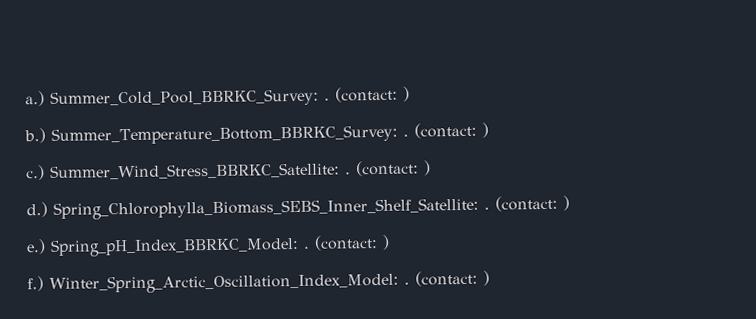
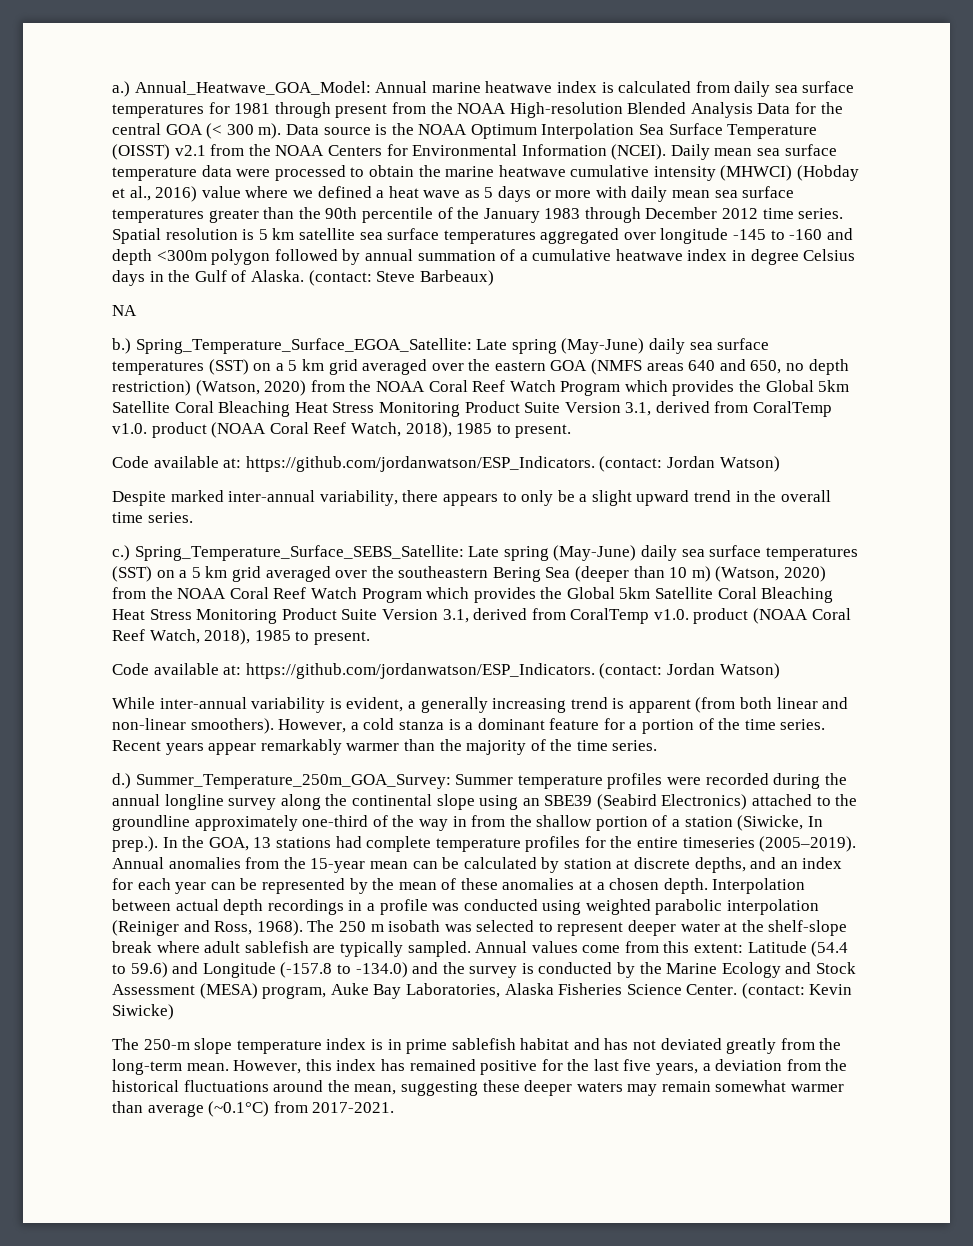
- Summer_Cold_Pool_BBRKC_Survey: . (contact: )
- b.) Summer_Temperature_Bottom_BBRKC_Survey: . (contact: )
- c.) Summer_Wind_Stress_BBRKC_Satellite: . (contact: )
- d.) Spring_Chlorophylla_Biomass_SEBS_Inner_Shelf_Satellite: . (contact: )
- e.) Spring_pH_Index_BBRKC_Model: . (contact: )
- f.) Winter_Spring_Arctic_Oscillation_Index_Model: . (contact: )
+ Annual_Heatwave_GOA_Model: Annual marine heatwave index is calculated from daily sea surface temperatures for 1981 through present from the NOAA High-resolution Blended Analysis Data for the central GOA (< 300 m). Data source is the NOAA Optimum Interpolation Sea Surface Temperature (OISST) v2.1 from the NOAA Centers for Environmental Information (NCEI). Daily mean sea surface temperature data were processed to obtain the marine heatwave cumulative intensity (MHWCI) (Hobday et al., 2016) value where we defined a heat wave as 5 days or more with daily mean sea surface temperatures greater than the 90th percentile of the January 1983 through December 2012 time series. Spatial resolution is 5 km satellite sea surface temperatures aggregated over longitude -145 to -160 and depth <300m polygon followed by annual summation of a cumulative heatwave index in degree Celsius days in the Gulf of Alaska. (contact: Steve Barbeaux)
+ NA
+ b.) Spring_Temperature_Surface_EGOA_Satellite: Late spring (May-June) daily sea surface temperatures (SST) on a 5 km grid averaged over the eastern GOA (NMFS areas 640 and 650, no depth restriction) (Watson, 2020) from the NOAA Coral Reef Watch Program which provides the Global 5km Satellite Coral Bleaching Heat Stress Monitoring Product Suite Version 3.1, derived from CoralTemp v1.0. product (NOAA Coral Reef Watch, 2018), 1985 to present.
+ Code available at: https://github.com/jordanwatson/ESP_Indicators. (contact: Jordan Watson)
+ Despite marked inter-annual variability, there appears to only be a slight upward trend in the overall time series.
+ c.) Spring_Temperature_Surface_SEBS_Satellite: Late spring (May-June) daily sea surface temperatures (SST) on a 5 km grid averaged over the southeastern Bering Sea (deeper than 10 m) (Watson, 2020) from the NOAA Coral Reef Watch Program which provides the Global 5km Satellite Coral Bleaching Heat Stress Monitoring Product Suite Version 3.1, derived from CoralTemp v1.0. product (NOAA Coral Reef Watch, 2018), 1985 to present.
+ Code available at: https://github.com/jordanwatson/ESP_Indicators. (contact: Jordan Watson)
+ While inter-annual variability is evident, a generally increasing trend is apparent (from both linear and non-linear smoothers). However, a cold stanza is a dominant feature for a portion of the time series. Recent years appear remarkably warmer than the majority of the time series.
+ d.) Summer_Temperature_250m_GOA_Survey: Summer temperature profiles were recorded during the annual longline survey along the continental slope using an SBE39 (Seabird Electronics) attached to the groundline approximately one-third of the way in from the shallow portion of a station (Siwicke, In prep.). In the GOA, 13 stations had complete temperature profiles for the entire timeseries (2005–2019). Annual anomalies from the 15-year mean can be calculated by station at discrete depths, and an index for each year can be represented by the mean of these anomalies at a chosen depth. Interpolation between actual depth recordings in a profile was conducted using weighted parabolic interpolation (Reiniger and Ross, 1968). The 250 m isobath was selected to represent deeper water at the shelf-slope break where adult sablefish are typically sampled. Annual values come from this extent: Latitude (54.4 to 59.6) and Longitude (-157.8 to -134.0) and the survey is conducted by the Marine Ecology and Stock Assessment (MESA) program, Auke Bay Laboratories, Alaska Fisheries Science Center. (contact: Kevin Siwicke)
+ The 250-m slope temperature index is in prime sablefish habitat and has not deviated greatly from the long-term mean. However, this index has remained positive for the last five years, a deviation from the historical fluctuations around the mean, suggesting these deeper waters may remain somewhat warmer than average (~0.1°C) from 2017-2021.

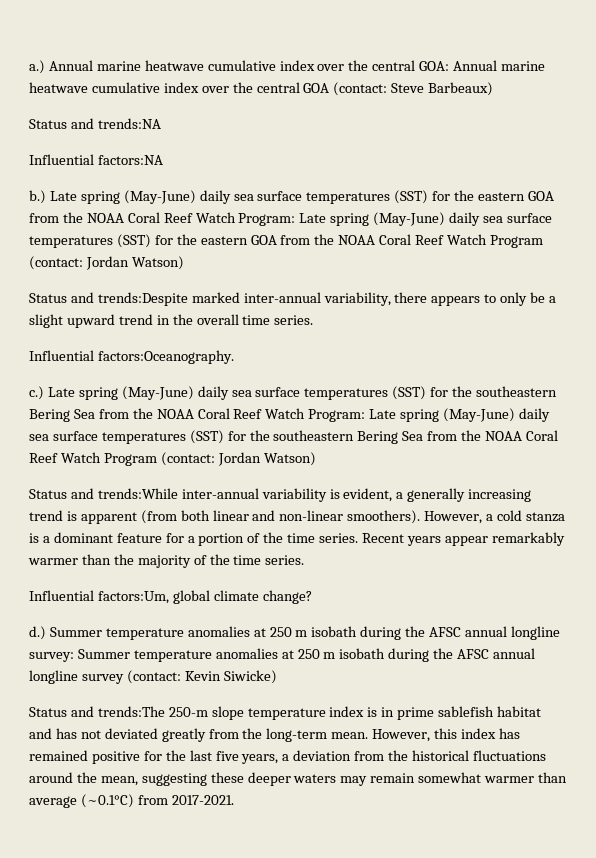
- Annual_Heatwave_GOA_Model: Annual marine heatwave index is calculated from daily sea surface temperatures for 1981 through present from the NOAA High-resolution Blended Analysis Data for the central GOA (< 300 m). Data source is the NOAA Optimum Interpolation Sea Surface Temperature (OISST) v2.1 from the NOAA Centers for Environmental Information (NCEI). Daily mean sea surface temperature data were processed to obtain the marine heatwave cumulative intensity (MHWCI) (Hobday et al., 2016) value where we defined a heat wave as 5 days or more with daily mean sea surface temperatures greater than the 90th percentile of the January 1983 through December 2012 time series. Spatial resolution is 5 km satellite sea surface temperatures aggregated over longitude -145 to -160 and depth <300m polygon followed by annual summation of a cumulative heatwave index in degree Celsius days in the Gulf of Alaska. (contact: Steve Barbeaux)
- NA
+ Annual marine heatwave cumulative index over the central GOA: Annual marine heatwave cumulative index over the central GOA (contact: Steve Barbeaux)
+ Status and trends:NA
+ Influential factors:NA
- Spring_Temperature_Surface_EGOA_Satellite: Late spring (May-June) daily sea surface temperatures (SST) on a 5 km grid averaged over the eastern GOA (NMFS areas 640 and 650, no depth restriction) (Watson, 2020) from the NOAA Coral Reef Watch Program which provides the Global 5km Satellite Coral Bleaching Heat Stress Monitoring Product Suite Version 3.1, derived from CoralTemp v1.0. product (NOAA Coral Reef Watch, 2018), 1985 to present.
- Code available at: https://github.com/jordanwatson/ESP_Indicators. (contact: Jordan Watson)
- Despite marked inter-annual variability, there appears to only be a slight upward trend in the overall time series.
+ Late spring (May-June) daily sea surface temperatures (SST) for the eastern GOA from the NOAA Coral Reef Watch Program: Late spring (May-June) daily sea surface temperatures (SST) for the eastern GOA from the NOAA Coral Reef Watch Program (contact: Jordan Watson)
+ Status and trends:Despite marked inter-annual variability, there appears to only be a slight upward trend in the overall time series.
+ Influential factors:Oceanography.
- Spring_Temperature_Surface_SEBS_Satellite: Late spring (May-June) daily sea surface temperatures (SST) on a 5 km grid averaged over the southeastern Bering Sea (deeper than 10 m) (Watson, 2020) from the NOAA Coral Reef Watch Program which provides the Global 5km Satellite Coral Bleaching Heat Stress Monitoring Product Suite Version 3.1, derived from CoralTemp v1.0. product (NOAA Coral Reef Watch, 2018), 1985 to present.
- Code available at: https://github.com/jordanwatson/ESP_Indicators. (contact: Jordan Watson)
- While inter-annual variability is evident, a generally increasing trend is apparent (from both linear and non-linear smoothers).
+ Late spring (May-June) daily sea surface temperatures (SST) for the southeastern Bering Sea from the NOAA Coral Reef Watch Program: Late spring (May-June) daily sea surface temperatures (SST) for the southeastern Bering Sea from the NOAA Coral Reef Watch Program (contact: Jordan Watson)
+ Status and trends:While inter-annual variability is evident, a generally increasing trend is apparent (from both linear and non-linear smoothers).
+ Influential factors:Um, global climate change?
- Summer_Temperature_250m_GOA_Survey: Summer temperature profiles were recorded during the annual longline survey along the continental slope using an SBE39 (Seabird Electronics) attached to the groundline approximately one-third of the way in from the shallow portion of a station (Siwicke, In prep.). In the GOA, 13 stations had complete temperature profiles for the entire timeseries (2005–2019). Annual anomalies from the 15-year mean can be calculated by station at discrete depths, and an index for each year can be represented by the mean of these anomalies at a chosen depth. Interpolation between actual depth recordings in a profile was conducted using weighted parabolic interpolation (Reiniger and Ross, 1968). The 250 m isobath was selected to represent deeper water at the shelf-slope break where adult sablefish are typically sampled. Annual values come from this extent: Latitude (54.4 to 59.6) and Longitude (-157.8 to -134.0) and the survey is conducted by the Marine Ecology and Stock Assessment (MESA) program, Auke Bay Laboratories, Alaska Fisheries Science Center. (contact: Kevin Siwicke)
+ Summer temperature anomalies at 250 m isobath during the AFSC annual longline survey: Summer temperature anomalies at 250 m isobath during the AFSC annual longline survey (contact: Kevin Siwicke)
- The 250-m slope temperature index is in prime sablefish habitat and has not deviated greatly from the long-term mean.
+ Status and trends:The 250-m slope temperature index is in prime sablefish habitat and has not deviated greatly from the long-term mean.

